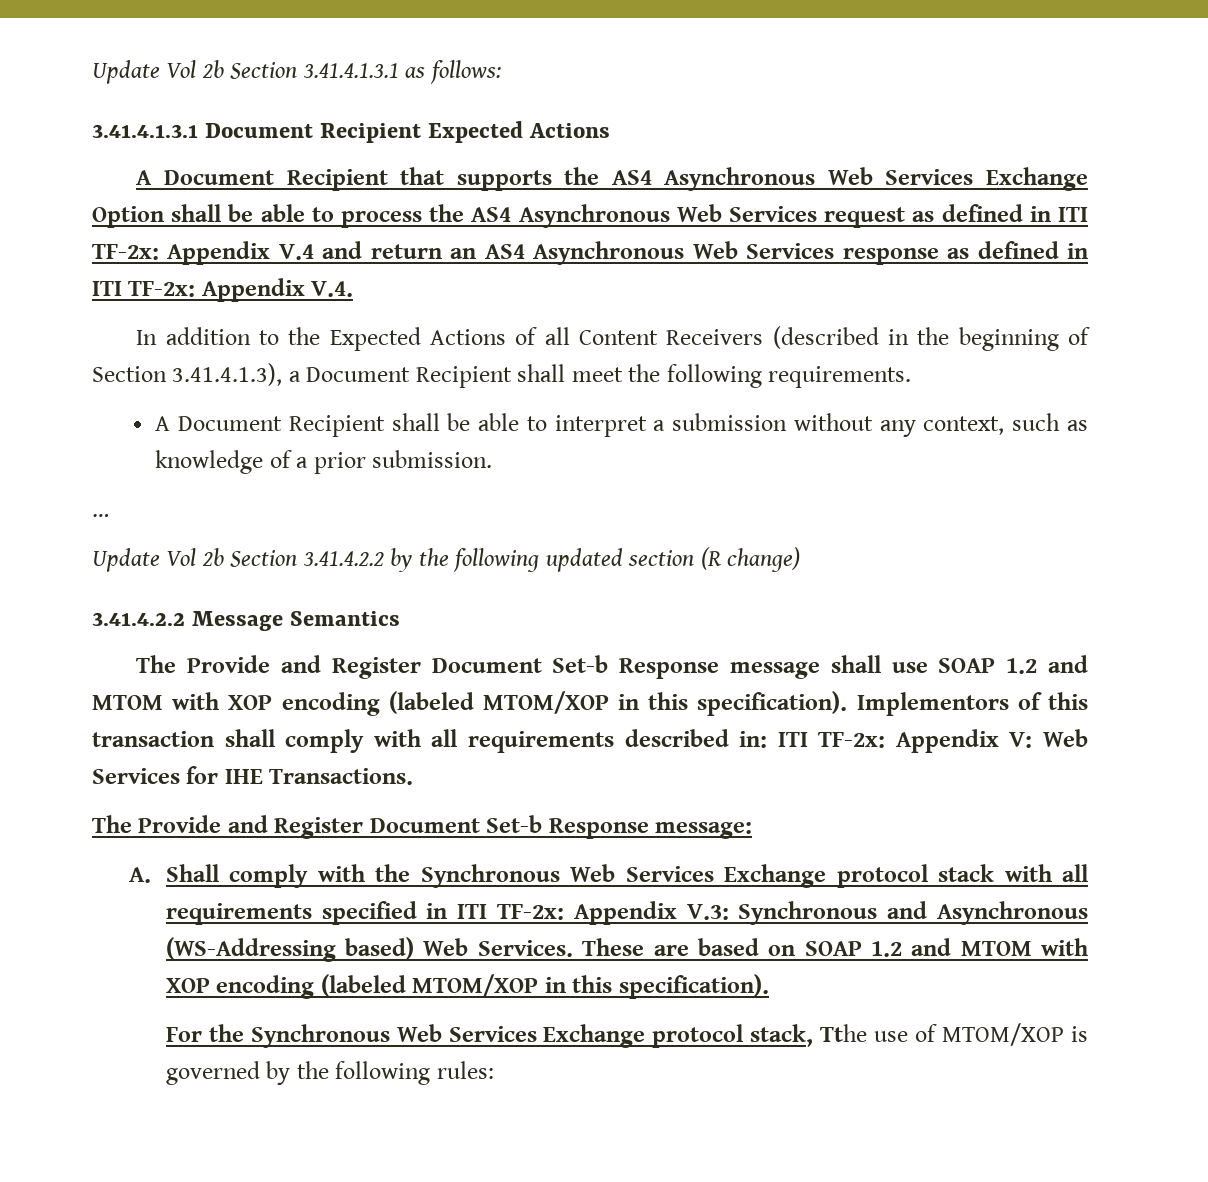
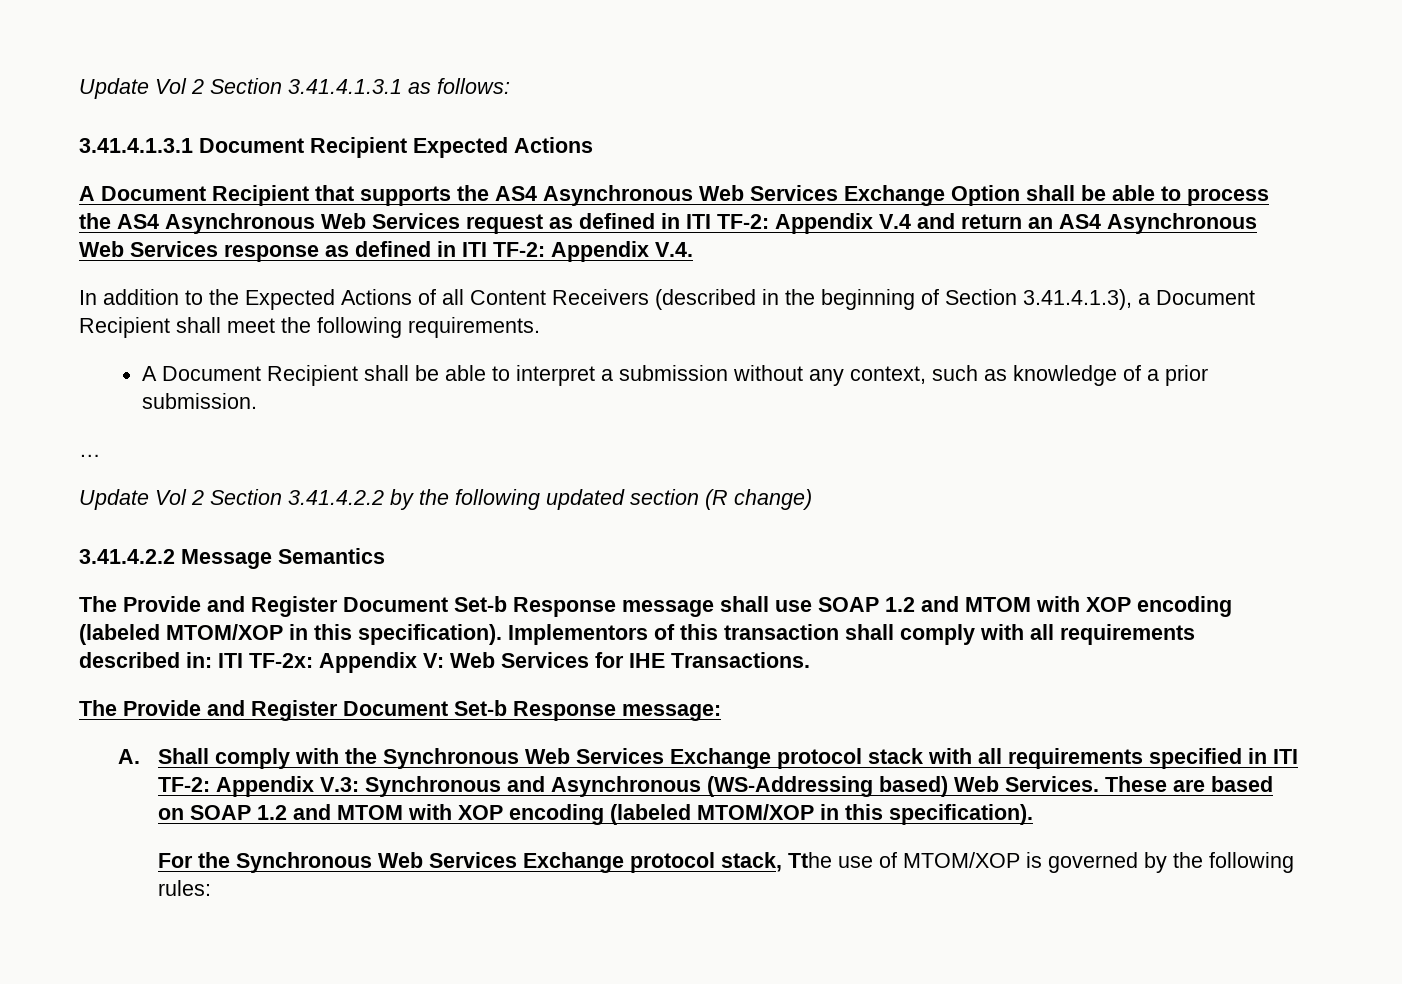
- Update Vol 2b Section 3.41.4.1.3.1 as follows:
+ Update Vol 2 Section 3.41.4.1.3.1 as follows:
- A Document Recipient that supports the AS4 Asynchronous Web Services Exchange Option shall be able to process the AS4 Asynchronous Web Services request as defined in ITI TF-2x: Appendix V.4 and return an AS4 Asynchronous Web Services response as defined in ITI TF-2x: Appendix V.4.
+ A Document Recipient that supports the AS4 Asynchronous Web Services Exchange Option shall be able to process the AS4 Asynchronous Web Services request as defined in ITI TF-2: Appendix V.4 and return an AS4 Asynchronous Web Services response as defined in ITI TF-2: Appendix V.4.
- Update Vol 2b Section 3.41.4.2.2 by the following updated section (R change)
+ Update Vol 2 Section 3.41.4.2.2 by the following updated section (R change)
- A. Shall comply with the Synchronous Web Services Exchange protocol stack with all requirements specified in ITI TF-2x: Appendix V.3: Synchronous and Asynchronous (WS-Addressing based) Web Services.
+ A. Shall comply with the Synchronous Web Services Exchange protocol stack with all requirements specified in ITI TF-2: Appendix V.3: Synchronous and Asynchronous (WS-Addressing based) Web Services.

